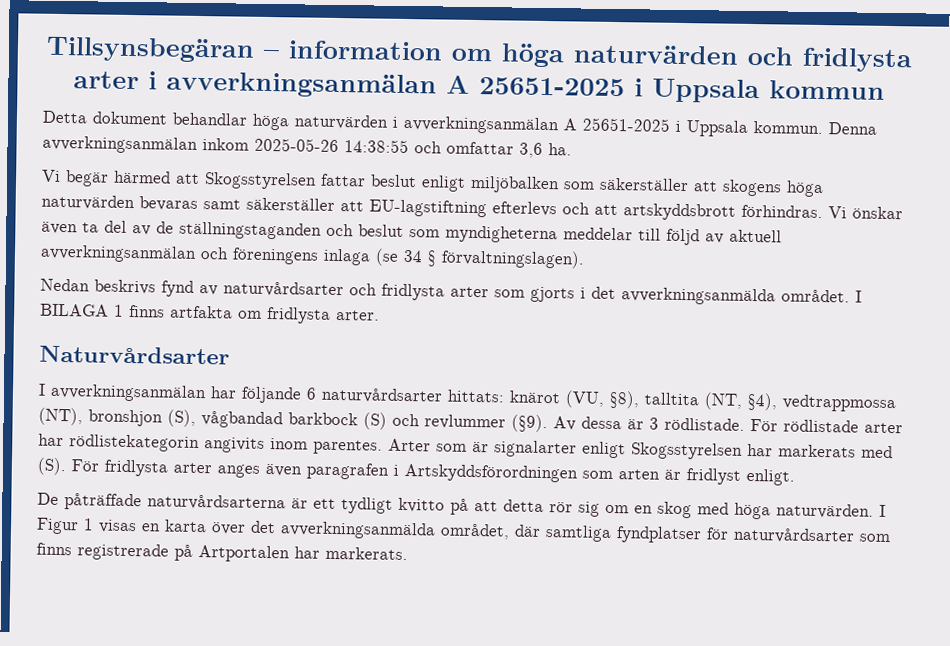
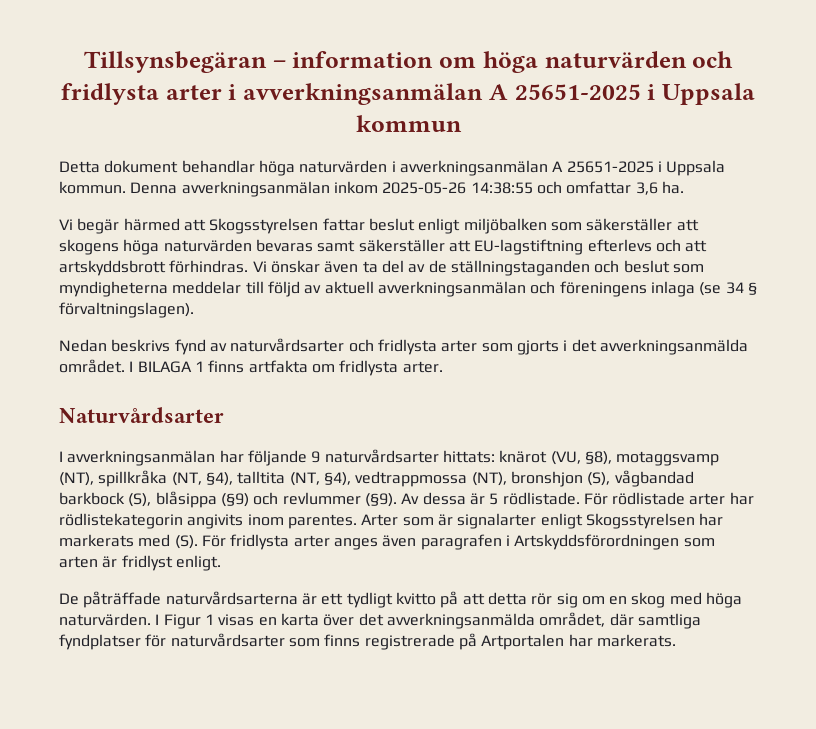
- I avverkningsanmälan har följande 6 naturvårdsarter hittats: knärot (VU, §8), talltita (NT, §4), vedtrappmossa (NT), bronshjon (S), vågbandad barkbock (S) och revlummer (§9).
+ I avverkningsanmälan har följande 9 naturvårdsarter hittats: knärot (VU, §8), motaggsvamp (NT), spillkråka (NT, §4), talltita (NT, §4), vedtrappmossa (NT), bronshjon (S), vågbandad barkbock (S), blåsippa (§9) och revlummer (§9).
- Av dessa är 3 rödlistade.
+ Av dessa är 5 rödlistade.

